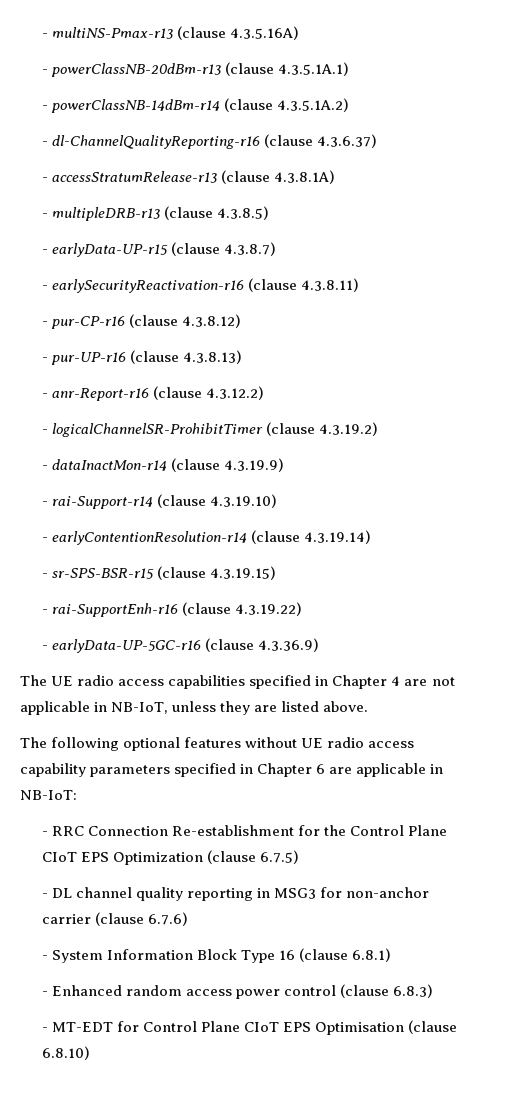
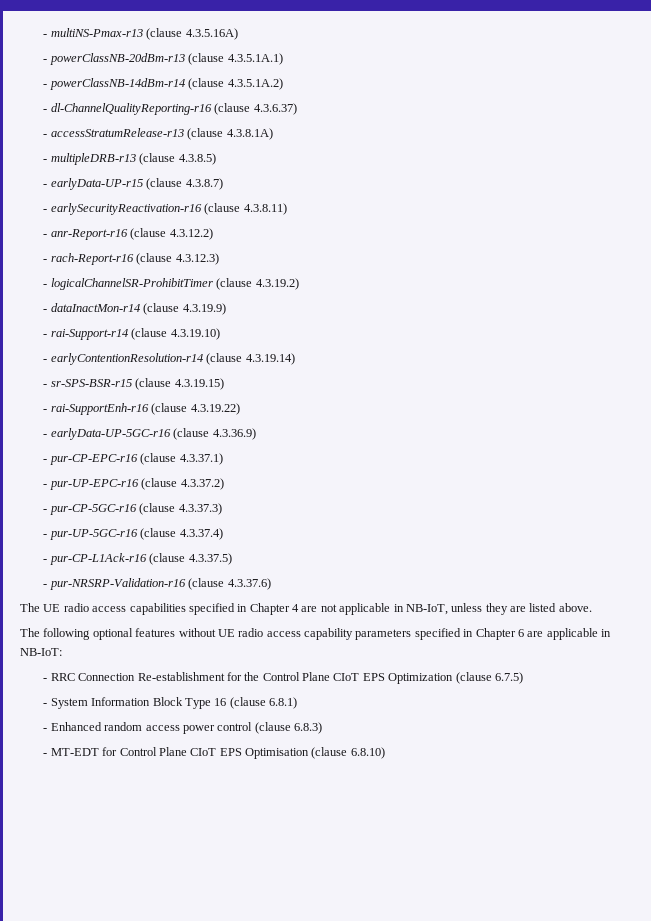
- - pur-CP-r16 (clause 4.3.8.12)
- - pur-UP-r16 (clause 4.3.8.13)
+ - rach-Report-r16 (clause 4.3.12.3)
+ - pur-CP-EPC-r16 (clause 4.3.37.1)
+ - pur-UP-EPC-r16 (clause 4.3.37.2)
+ - pur-CP-5GC-r16 (clause 4.3.37.3)
+ - pur-UP-5GC-r16 (clause 4.3.37.4)
+ - pur-CP-L1Ack-r16 (clause 4.3.37.5)
+ - pur-NRSRP-Validation-r16 (clause 4.3.37.6)
- - DL channel quality reporting in MSG3 for non-anchor carrier (clause 6.7.6)

